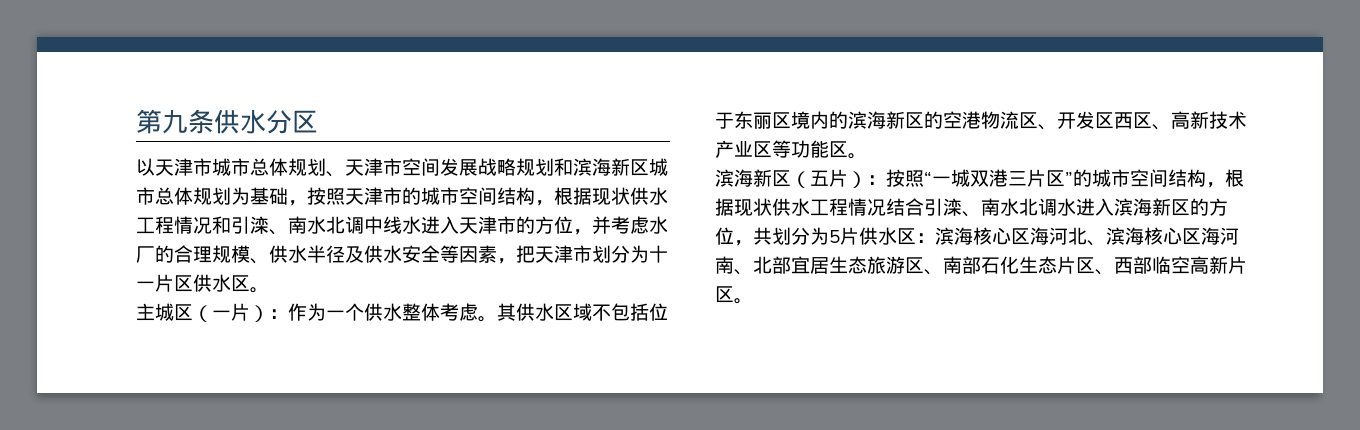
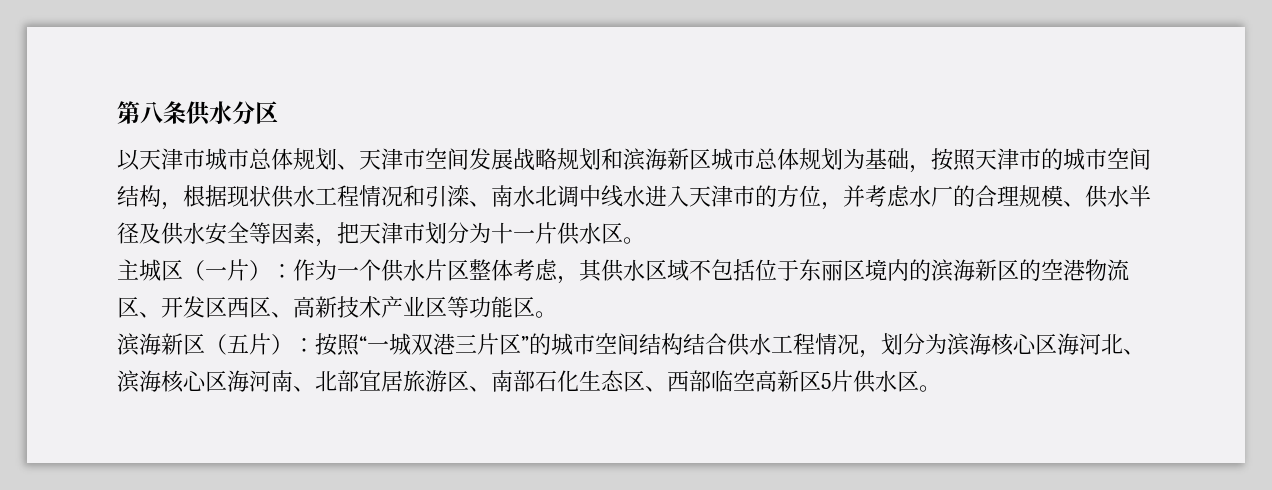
- 第九条供水分区
+ 第八条供水分区
- 以天津市城市总体规划、天津市空间发展战略规划和滨海新区城市总体规划为基础，按照天津市的城市空间结构，根据现状供水工程情况和引滦、南水北调中线水进入天津市的方位，并考虑水厂的合理规模、供水半径及供水安全等因素，把天津市划分为十一片区供水区。
+ 以天津市城市总体规划、天津市空间发展战略规划和滨海新区城市总体规划为基础，按照天津市的城市空间结构，根据现状供水工程情况和引滦、南水北调中线水进入天津市的方位，并考虑水厂的合理规模、供水半径及供水安全等因素，把天津市划分为十一片供水区。
- 主城区（一片）：作为一个供水整体考虑。其供水区域不包括位于东丽区境内的滨海新区的空港物流区、开发区西区、高新技术产业区等功能区。
+ 主城区（一片）：作为一个供水片区整体考虑，其供水区域不包括位于东丽区境内的滨海新区的空港物流区、开发区西区、高新技术产业区等功能区。
- 滨海新区（五片）：按照“一城双港三片区”的城市空间结构，根据现状供水工程情况结合引滦、南水北调水进入滨海新区的方位，共划分为5片供水区：滨海核心区海河北、滨海核心区海河南、北部宜居生态旅游区、南部石化生态片区、西部临空高新片区。
+ 滨海新区（五片）：按照“一城双港三片区”的城市空间结构结合供水工程情况，划分为滨海核心区海河北、滨海核心区海河南、北部宜居旅游区、南部石化生态区、西部临空高新区5片供水区。

